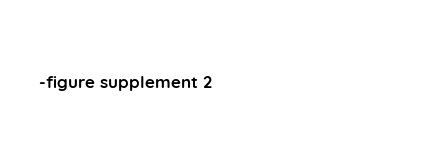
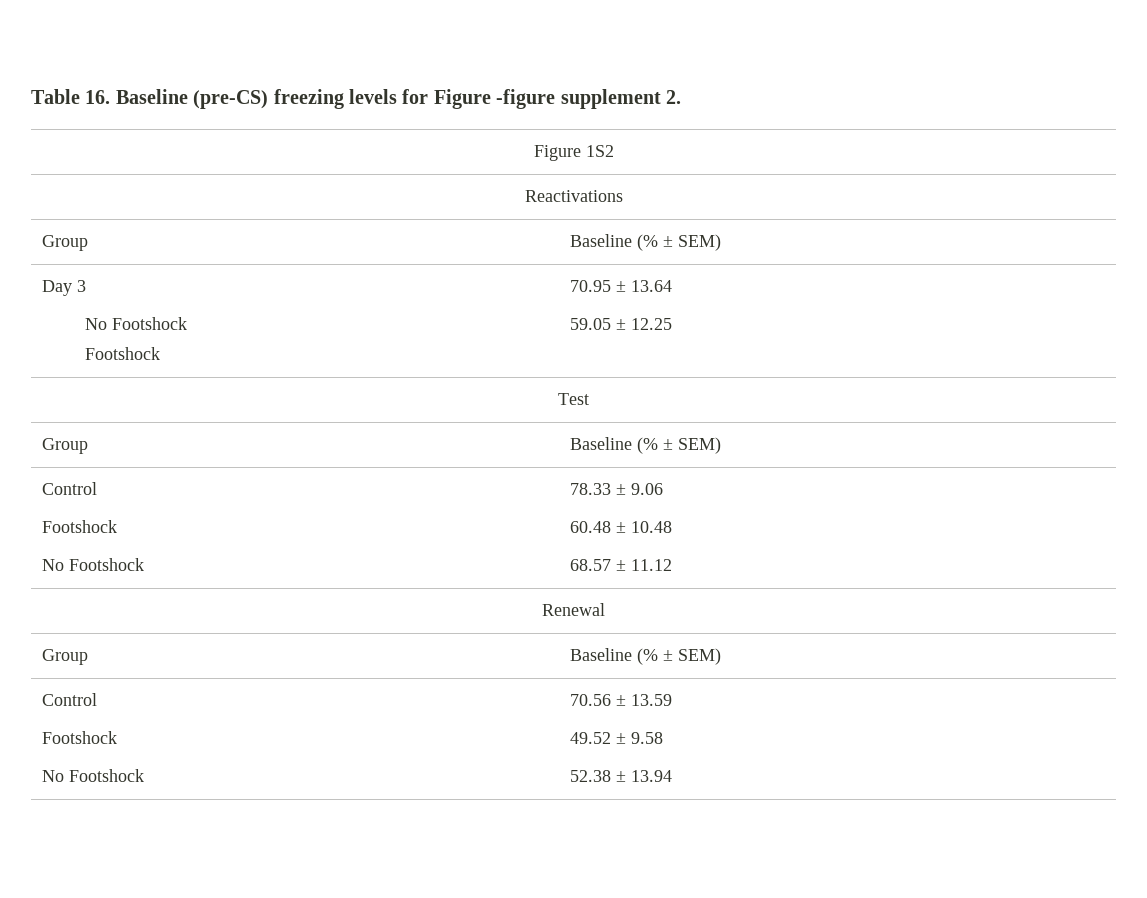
- -figure supplement 2
+ Table 16. Baseline (pre-CS) freezing levels for Figure -figure supplement 2.
+ Figure 1S2
+ Reactivations
+ Group | Baseline (% ± SEM)
+ Day 3
+ No Footshock
+ Footshock | 70.95 ± 13.64
+ 59.05 ± 12.25
+ Test
+ Group | Baseline (% ± SEM)
+ Control
+ Footshock
+ No Footshock | 78.33 ± 9.06
+ 60.48 ± 10.48
+ 68.57 ± 11.12
+ Renewal
+ Group | Baseline (% ± SEM)
+ Control
+ Footshock
+ No Footshock | 70.56 ± 13.59
+ 49.52 ± 9.58
+ 52.38 ± 13.94

